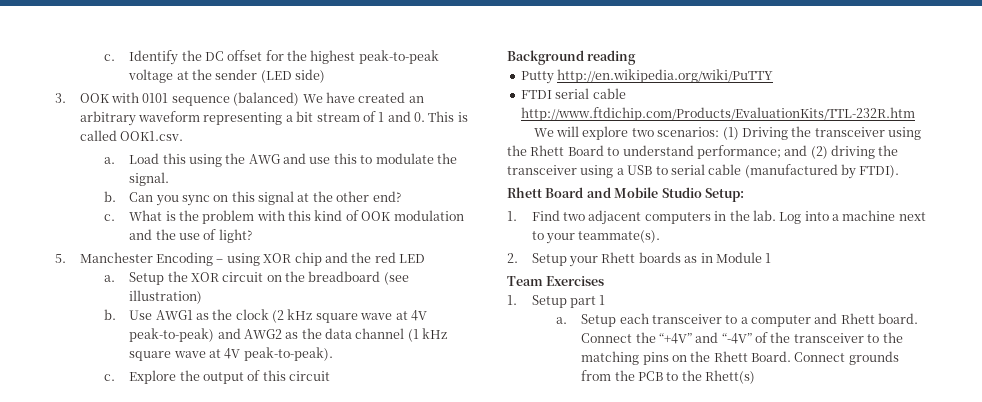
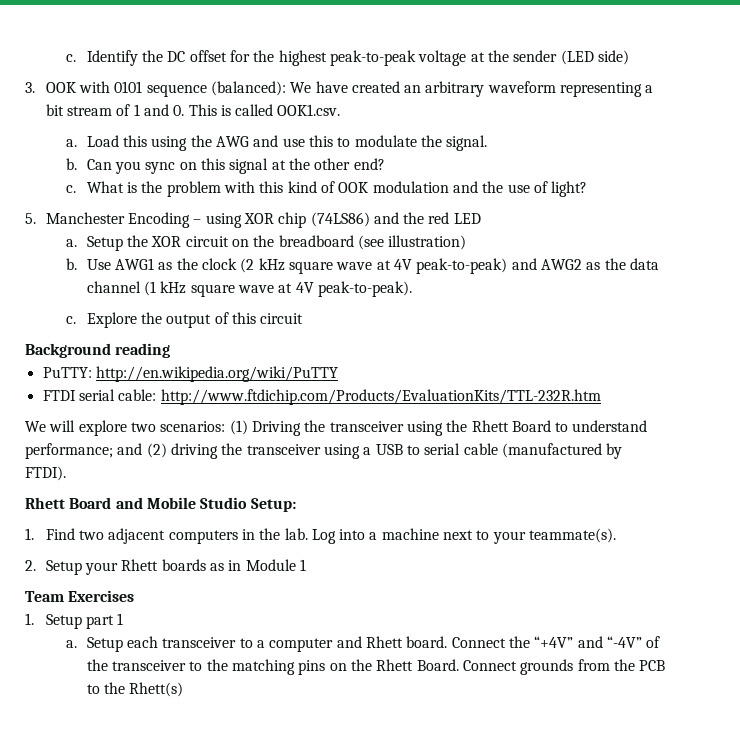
- 3. OOK with 0101 sequence (balanced) We have created an arbitrary waveform representing a bit stream of 1 and 0. This is called OOK1.csv.
+ 3. OOK with 0101 sequence (balanced): We have created an arbitrary waveform representing a bit stream of 1 and 0. This is called OOK1.csv.
- 5. Manchester Encoding – using XOR chip and the red LED
+ 5. Manchester Encoding – using XOR chip (74LS86) and the red LED
- Putty http://en.wikipedia.org/wiki/PuTTY
+ PuTTY: http://en.wikipedia.org/wiki/PuTTY
- FTDI serial cable http://www.ftdichip.com/Products/EvaluationKits/TTL-232R.htm
+ FTDI serial cable: http://www.ftdichip.com/Products/EvaluationKits/TTL-232R.htm

